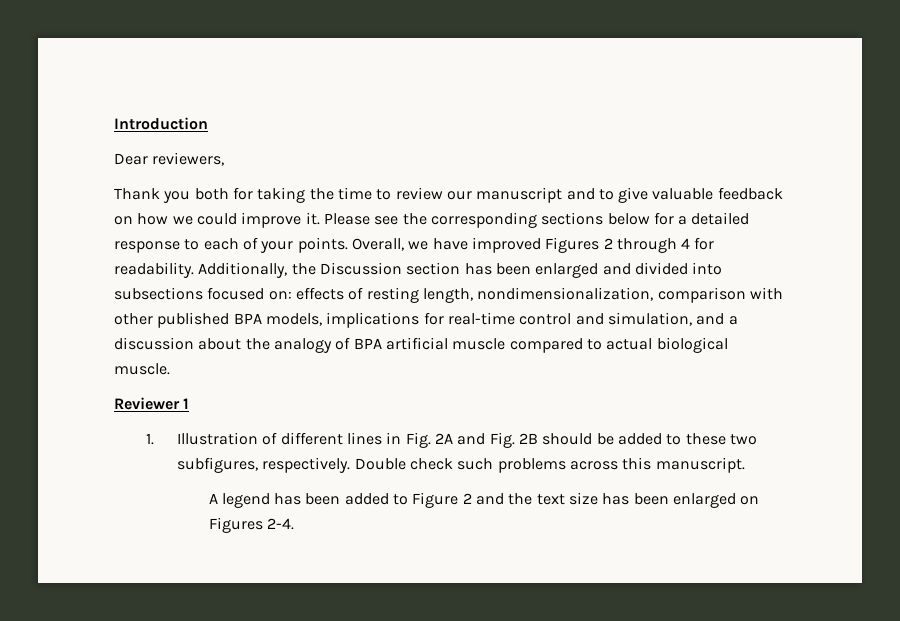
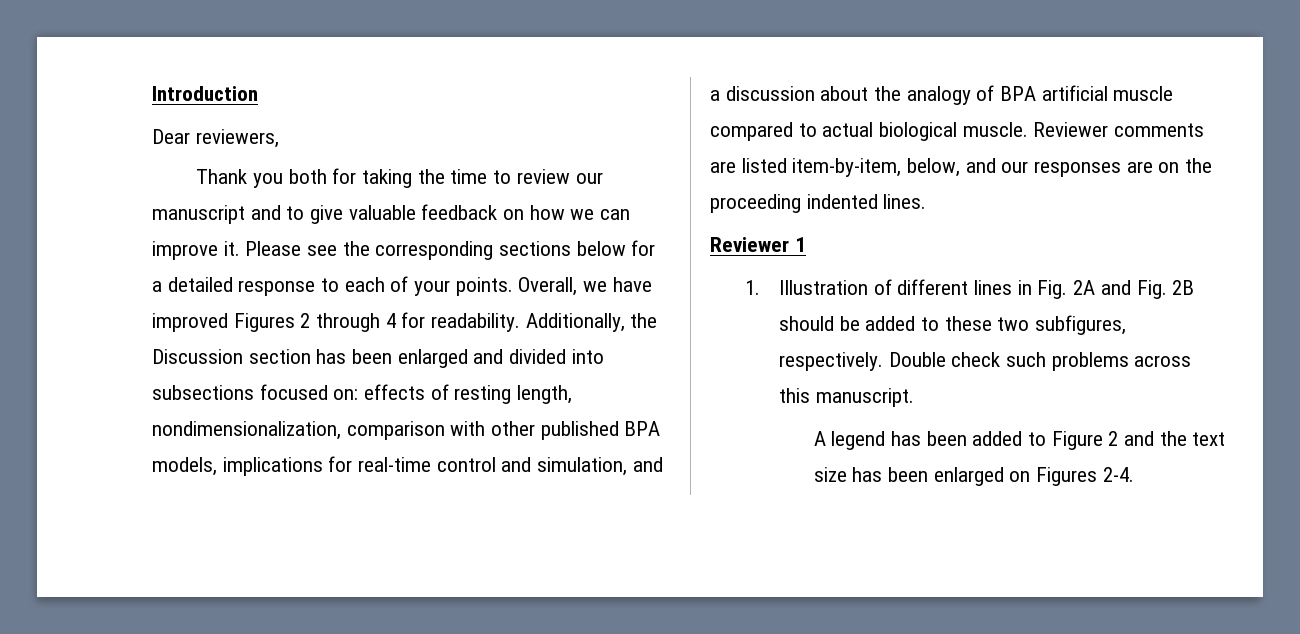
- Thank you both for taking the time to review our manuscript and to give valuable feedback on how we could improve it.
+ Thank you both for taking the time to review our manuscript and to give valuable feedback on how we can improve it.
+ Reviewer comments are listed item-by-item, below, and our responses are on the proceeding indented lines.

